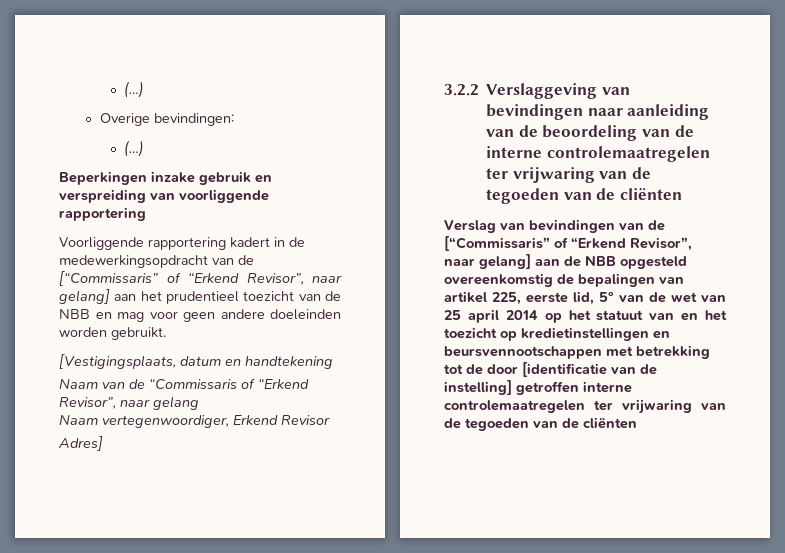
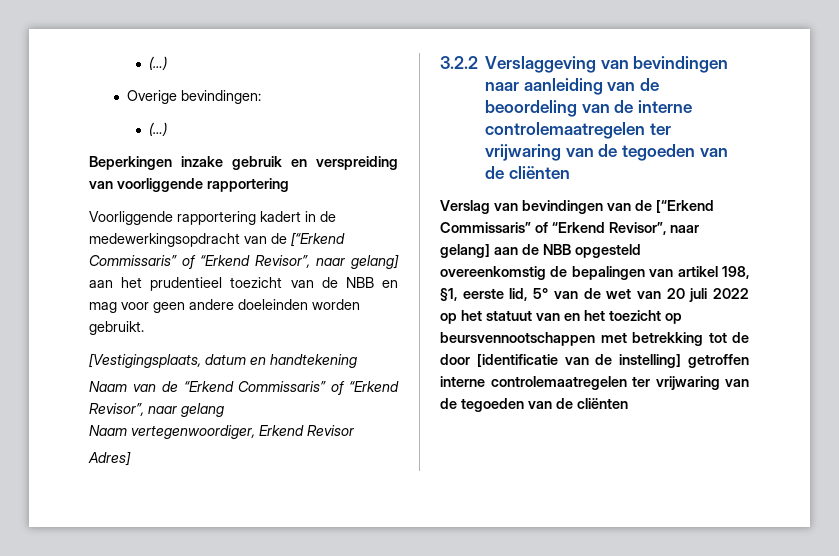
- Voorliggende rapportering kadert in de medewerkingsopdracht van de [“Commissaris” of “Erkend Revisor”, naar gelang] aan het prudentieel toezicht van de NBB en mag voor geen andere doeleinden worden gebruikt.
+ Voorliggende rapportering kadert in de medewerkingsopdracht van de [“Erkend Commissaris” of “Erkend Revisor”, naar gelang] aan het prudentieel toezicht van de NBB en mag voor geen andere doeleinden worden gebruikt.
- Naam van de “Commissaris of “Erkend Revisor”, naar gelang
+ Naam van de “Erkend Commissaris” of “Erkend Revisor”, naar gelang
- Verslag van bevindingen van de [“Commissaris” of “Erkend Revisor”, naar gelang] aan de NBB opgesteld overeenkomstig de bepalingen van artikel 225, eerste lid, 5° van de wet van 25 april 2014 op het statuut van en het toezicht op kredietinstellingen en beursvennootschappen met betrekking tot de door [identificatie van de instelling] getroffen interne controlemaatregelen ter vrijwaring van de tegoeden van de cliënten
+ Verslag van bevindingen van de [“Erkend Commissaris” of “Erkend Revisor”, naar gelang] aan de NBB opgesteld overeenkomstig de bepalingen van artikel 198, §1, eerste lid, 5° van de wet van 20 juli 2022 op het statuut van en het toezicht op beursvennootschappen met betrekking tot de door [identificatie van de instelling] getroffen interne controlemaatregelen ter vrijwaring van de tegoeden van de cliënten

